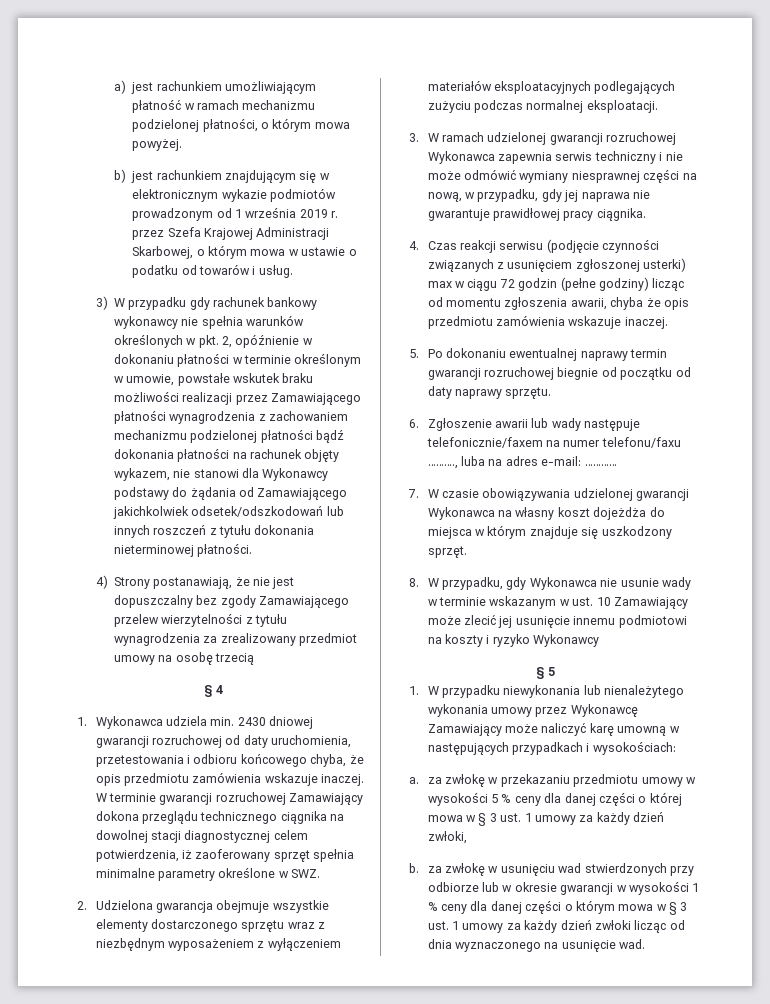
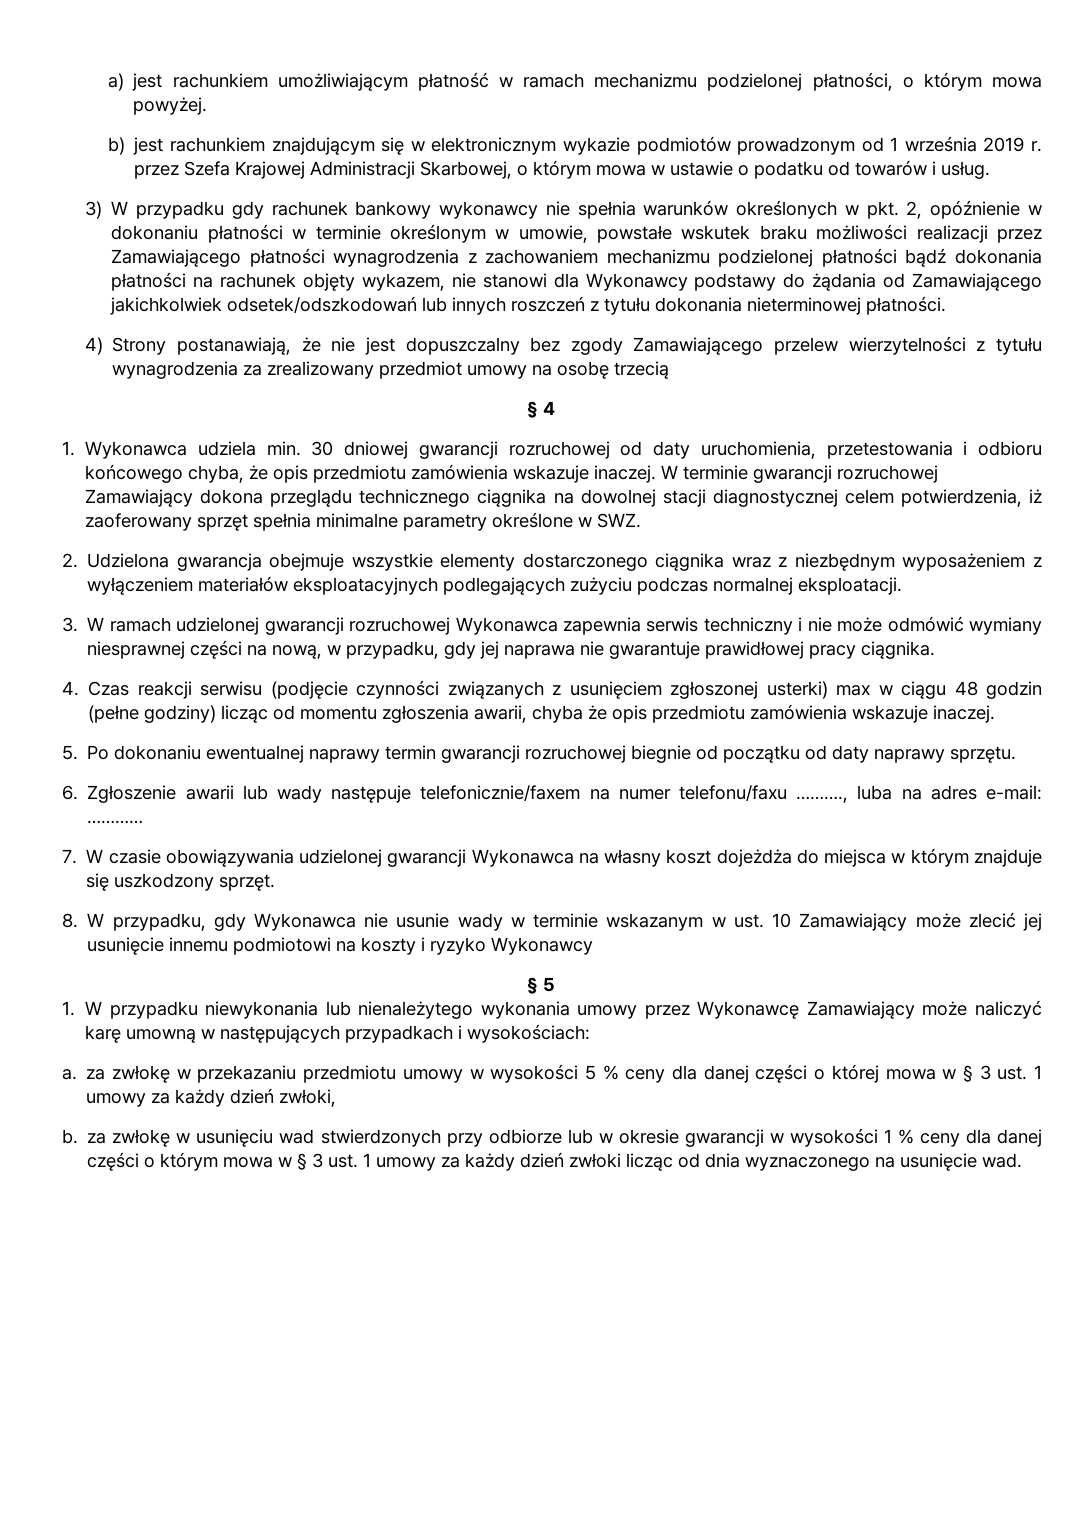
- 1. Wykonawca udziela min. 2430 dniowej gwarancji rozruchowej od daty uruchomienia, przetestowania i odbioru końcowego chyba, że opis przedmiotu zamówienia wskazuje inaczej.
+ 1. Wykonawca udziela min. 30 dniowej gwarancji rozruchowej od daty uruchomienia, przetestowania i odbioru końcowego chyba, że opis przedmiotu zamówienia wskazuje inaczej.
- 2. Udzielona gwarancja obejmuje wszystkie elementy dostarczonego sprzętu wraz z niezbędnym wyposażeniem z wyłączeniem materiałów eksploatacyjnych podlegających zużyciu podczas normalnej eksploatacji.
+ 2. Udzielona gwarancja obejmuje wszystkie elementy dostarczonego ciągnika wraz z niezbędnym wyposażeniem z wyłączeniem materiałów eksploatacyjnych podlegających zużyciu podczas normalnej eksploatacji.
- 4. Czas reakcji serwisu (podjęcie czynności związanych z usunięciem zgłoszonej usterki) max w ciągu 72 godzin (pełne godziny) licząc od momentu zgłoszenia awarii, chyba że opis przedmiotu zamówienia wskazuje inaczej.
+ 4. Czas reakcji serwisu (podjęcie czynności związanych z usunięciem zgłoszonej usterki) max w ciągu 48 godzin (pełne godziny) licząc od momentu zgłoszenia awarii, chyba że opis przedmiotu zamówienia wskazuje inaczej.

